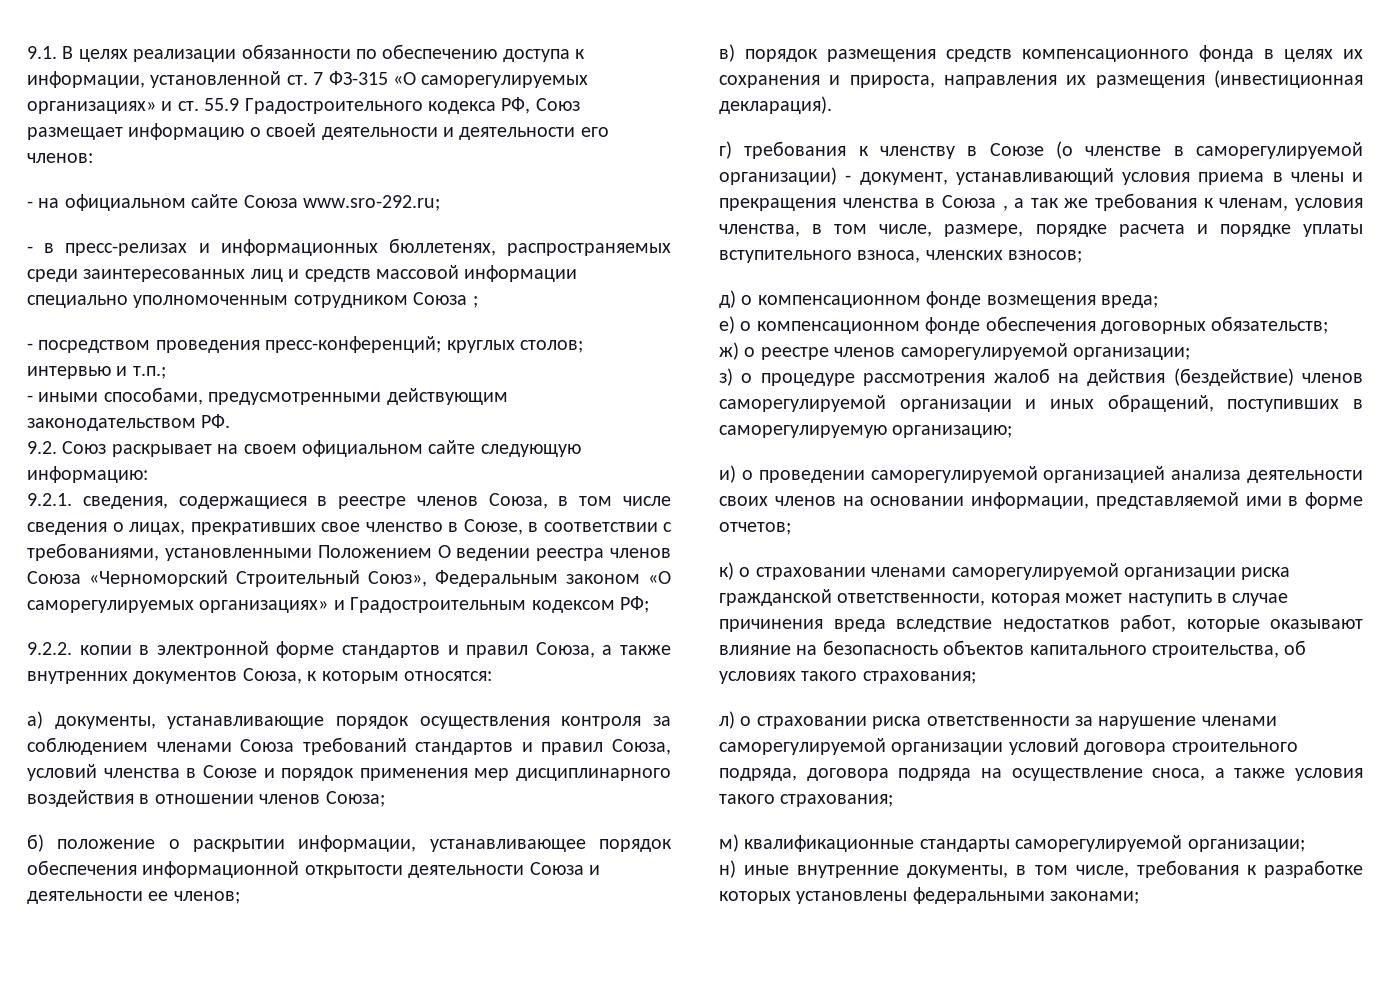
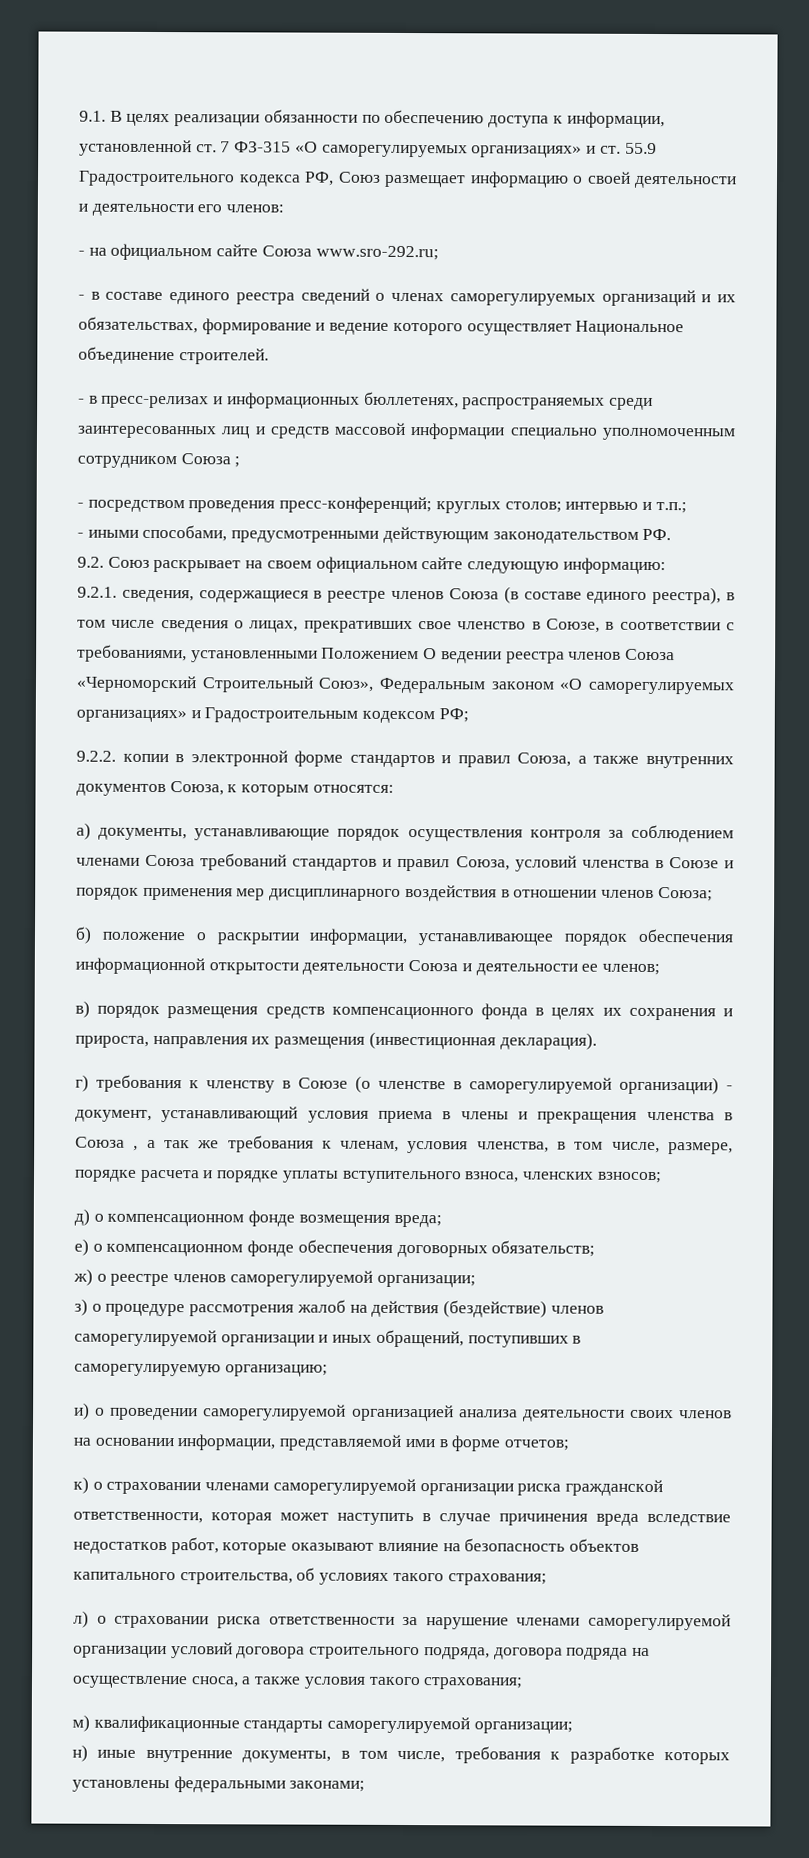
+ - в составе единого реестра сведений о членах саморегулируемых организаций и их обязательствах, формирование и ведение которого осуществляет Национальное объединение строителей.
- 9.2.1. сведения, содержащиеся в реестре членов Союза, в том числе сведения о лицах, прекративших свое членство в Союзе, в соответствии с требованиями, установленными Положением О ведении реестра членов Союза «Черноморский Строительный Союз», Федеральным законом «О саморегулируемых организациях» и Градостроительным кодексом РФ;
+ 9.2.1. сведения, содержащиеся в реестре членов Союза (в составе единого реестра), в том числе сведения о лицах, прекративших свое членство в Союзе, в соответствии с требованиями, установленными Положением О ведении реестра членов Союза «Черноморский Строительный Союз», Федеральным законом «О саморегулируемых организациях» и Градостроительным кодексом РФ;

